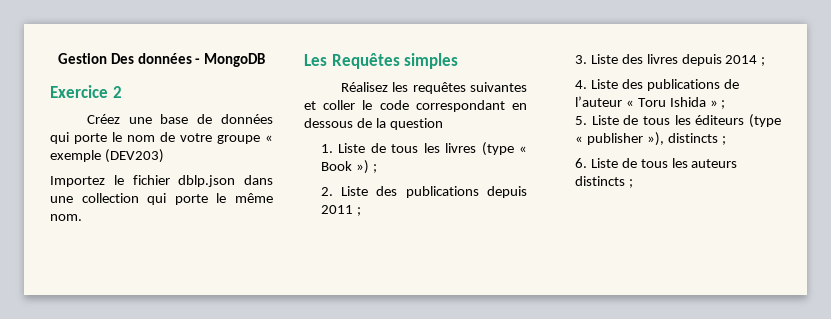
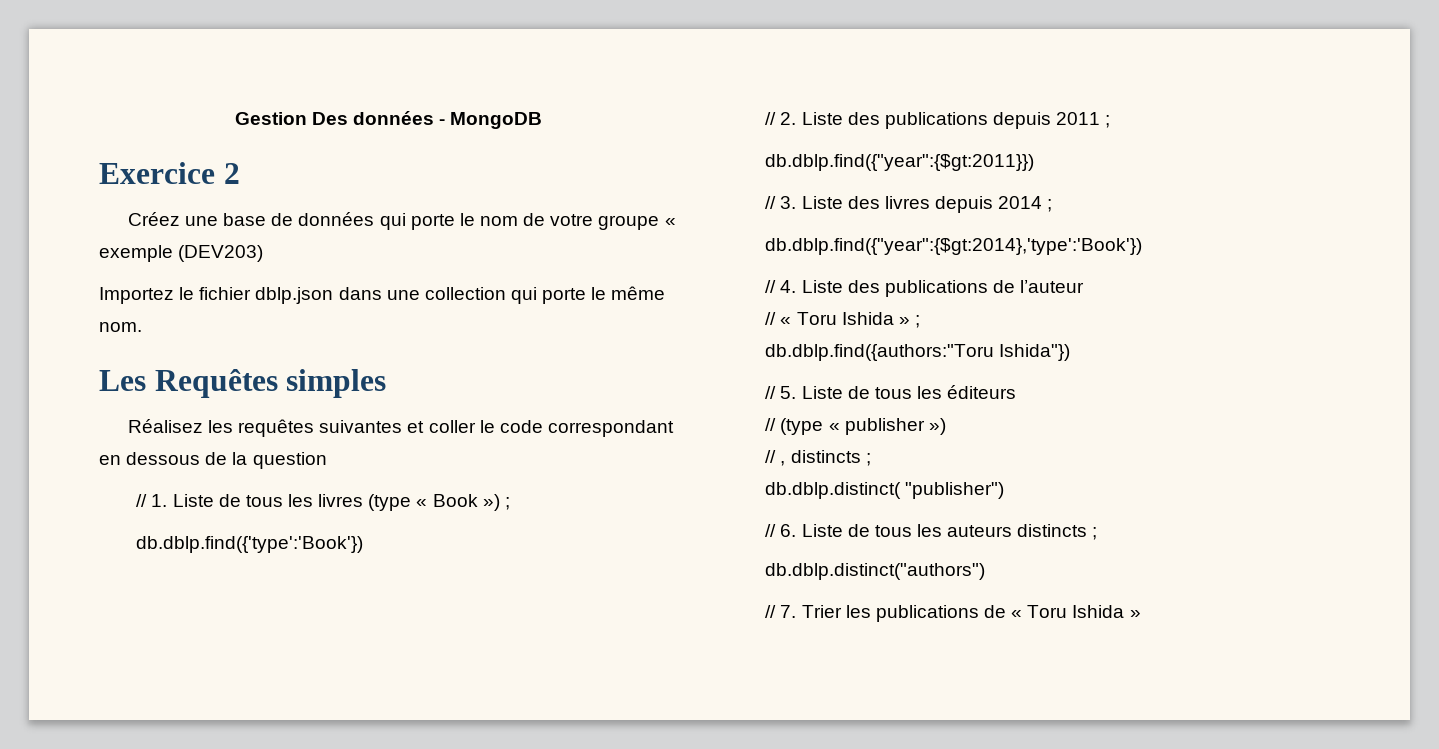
- 1. Liste de tous les livres (type « Book ») ;
+ // 1. Liste de tous les livres (type « Book ») ;
- 2. Liste des publications depuis 2011 ;
+ db.dblp.find({'type':'Book'})
+ // 2. Liste des publications depuis 2011 ;
- 3. Liste des livres depuis 2014 ;
+ db.dblp.find({"year":{$gt:2011}})
+ // 3. Liste des livres depuis 2014 ;
- 4. Liste des publications de l’auteur « Toru Ishida » ;
+ db.dblp.find({"year":{$gt:2014},'type':'Book'})
+ // 4. Liste des publications de l’auteur
+ // « Toru Ishida » ;
- 5. Liste de tous les éditeurs (type « publisher »), distincts ;
- 6. Liste de tous les auteurs distincts ;
+ db.dblp.find({authors:"Toru Ishida"})
+ // 5. Liste de tous les éditeurs
+ // (type « publisher »)
+ // , distincts ;
+ db.dblp.distinct( "publisher")
+ // 6. Liste de tous les auteurs distincts ;
+ db.dblp.distinct("authors")
+ // 7. Trier les publications de « Toru Ishida »

